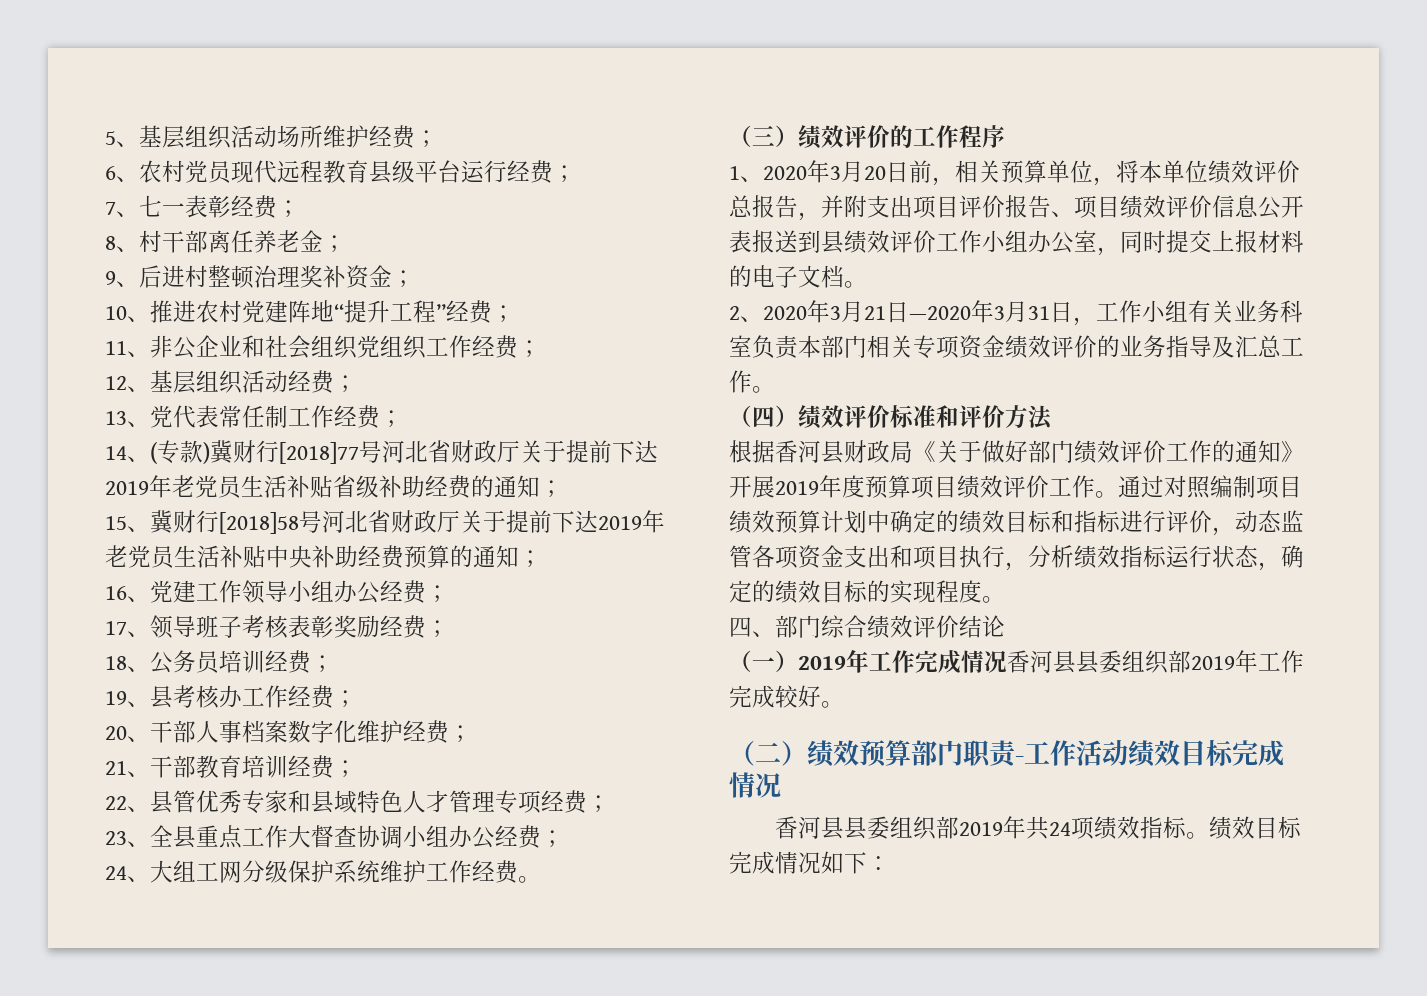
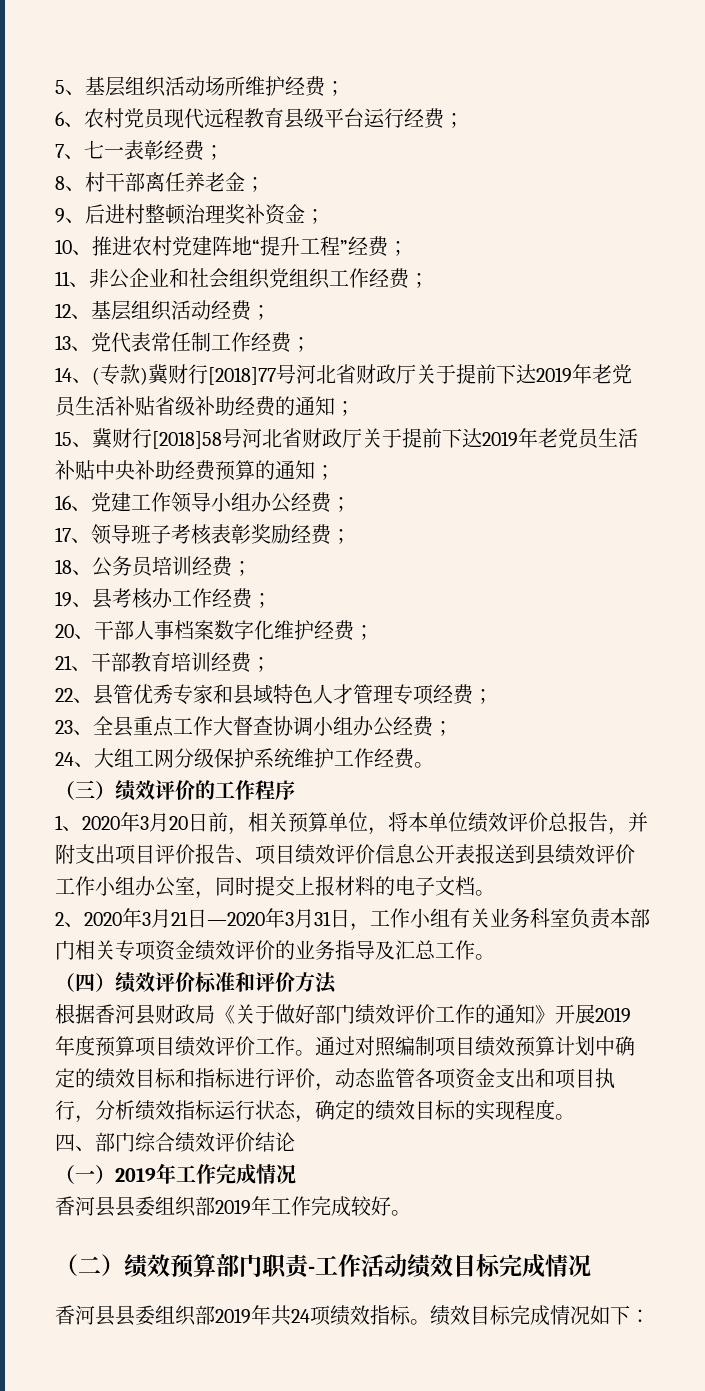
- （一）2019年工作完成情况香河县县委组织部2019年工作完成较好。
+ （一）2019年工作完成情况
+ 香河县县委组织部2019年工作完成较好。

